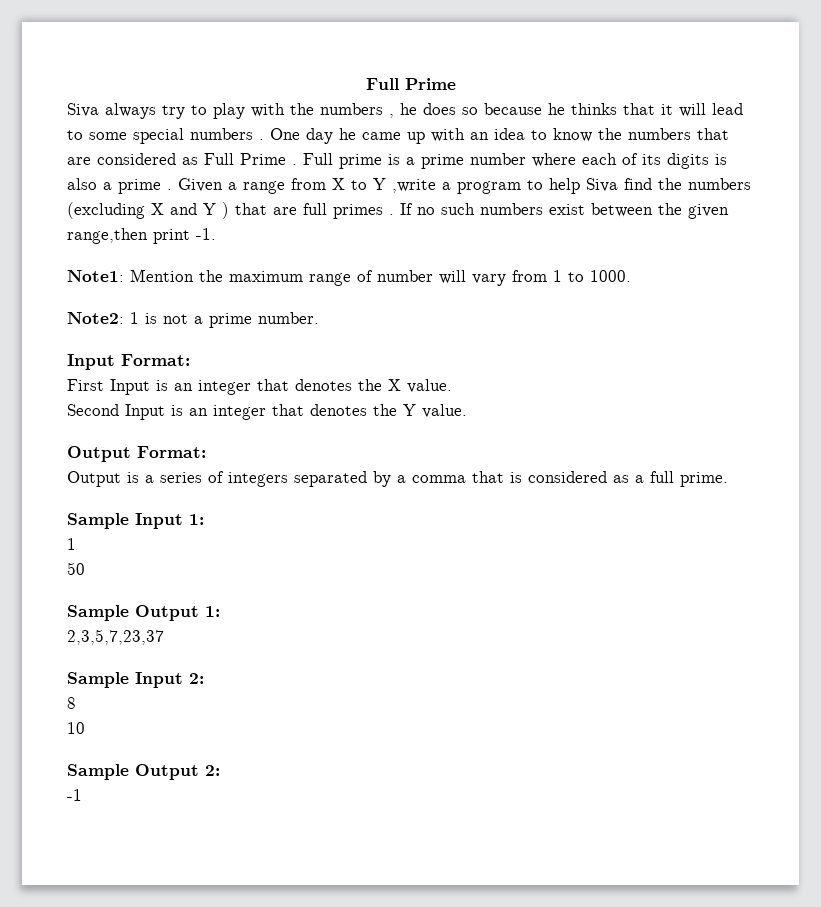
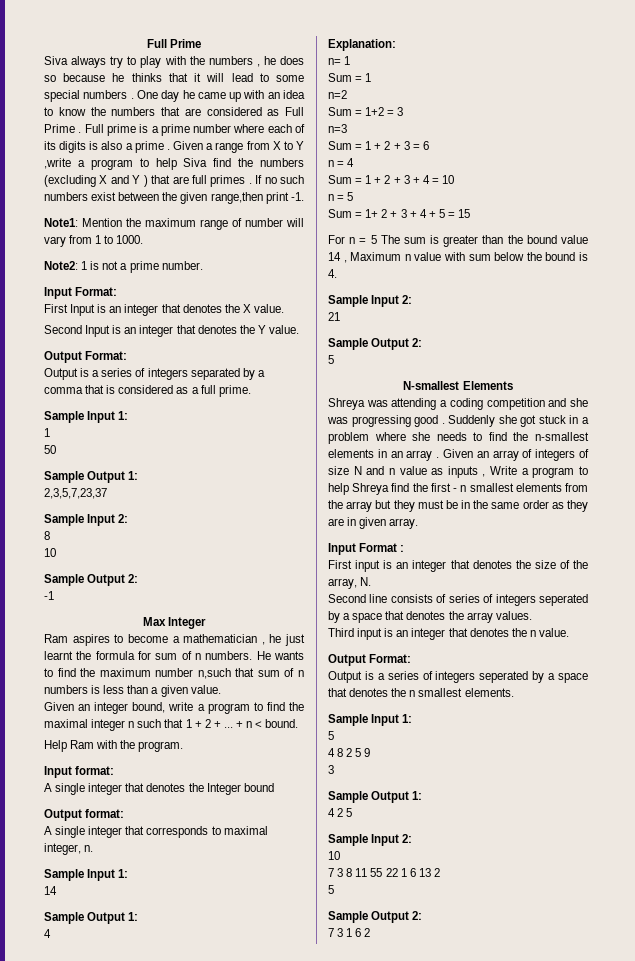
+ Max Integer
+ Ram aspires to become a mathematician , he just learnt the formula for sum of n numbers. He wants to find the maximum number n,such that sum of n numbers is less than a given value.
+ Given an integer bound, write a program to find the maximal integer n such that 1 + 2 + ... + n < bound.
+ Help Ram with the program.
+ Input format:
+ A single integer that denotes the Integer bound
+ Output format:
+ A single integer that corresponds to maximal integer, n.
+ Sample Input 1:
+ 14
+ Sample Output 1:
+ 4
+ Explanation:
+ n= 1
+ Sum = 1
+ n=2
+ Sum = 1+2 = 3
+ n=3
+ Sum = 1 + 2 + 3 = 6
+ n = 4
+ Sum = 1 + 2 + 3 + 4 = 10
+ n = 5
+ Sum = 1+ 2 + 3 + 4 + 5 = 15
+ For n = 5 The sum is greater than the bound value 14 , Maximum n value with sum below the bound is 4.
+ Sample Input 2:
+ 21
+ Sample Output 2:
+ 5
+ N-smallest Elements
+ Shreya was attending a coding competition and she was progressing good . Suddenly she got stuck in a problem where she needs to find the n-smallest elements in an array . Given an array of integers of size N and n value as inputs , Write a program to help Shreya find the first - n smallest elements from the array but they must be in the same order as they are in given array.
+ Input Format :
+ First input is an integer that denotes the size of the array, N.
+ Second line consists of series of integers seperated by a space that denotes the array values.
+ Third input is an integer that denotes the n value.
+ Output Format:
+ Output is a series of integers seperated by a space that denotes the n smallest elements.
+ Sample Input 1:
+ 5
+ 4 8 2 5 9
+ 3
+ Sample Output 1:
+ 4 2 5
+ Sample Input 2:
+ 10
+ 7 3 8 11 55 22 1 6 13 2
+ 5
+ Sample Output 2:
+ 7 3 1 6 2

